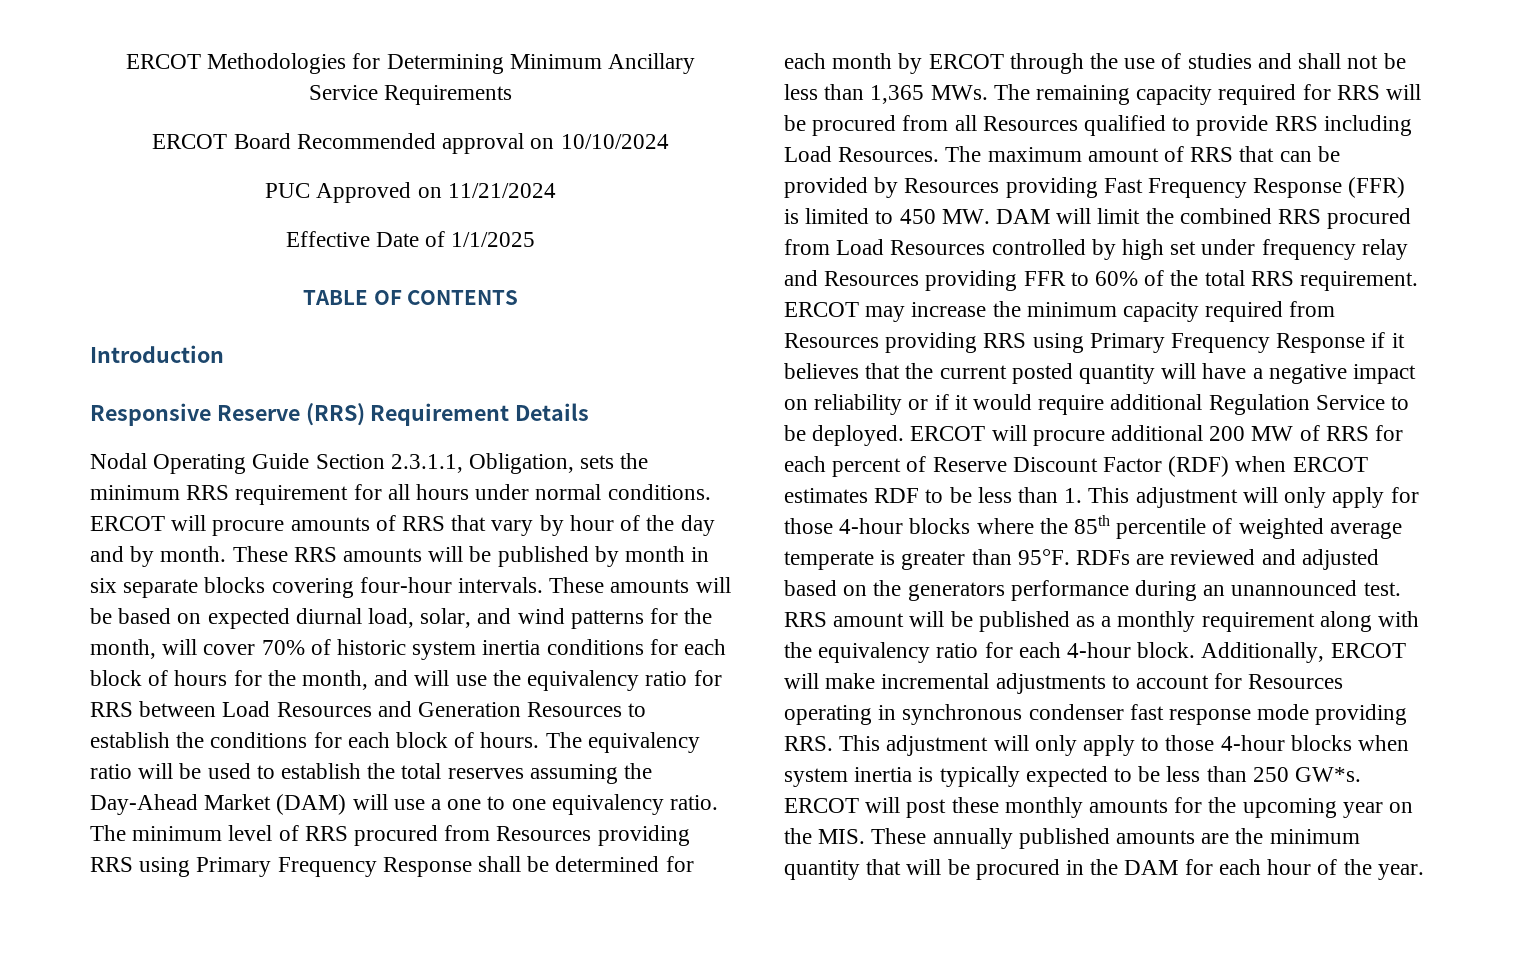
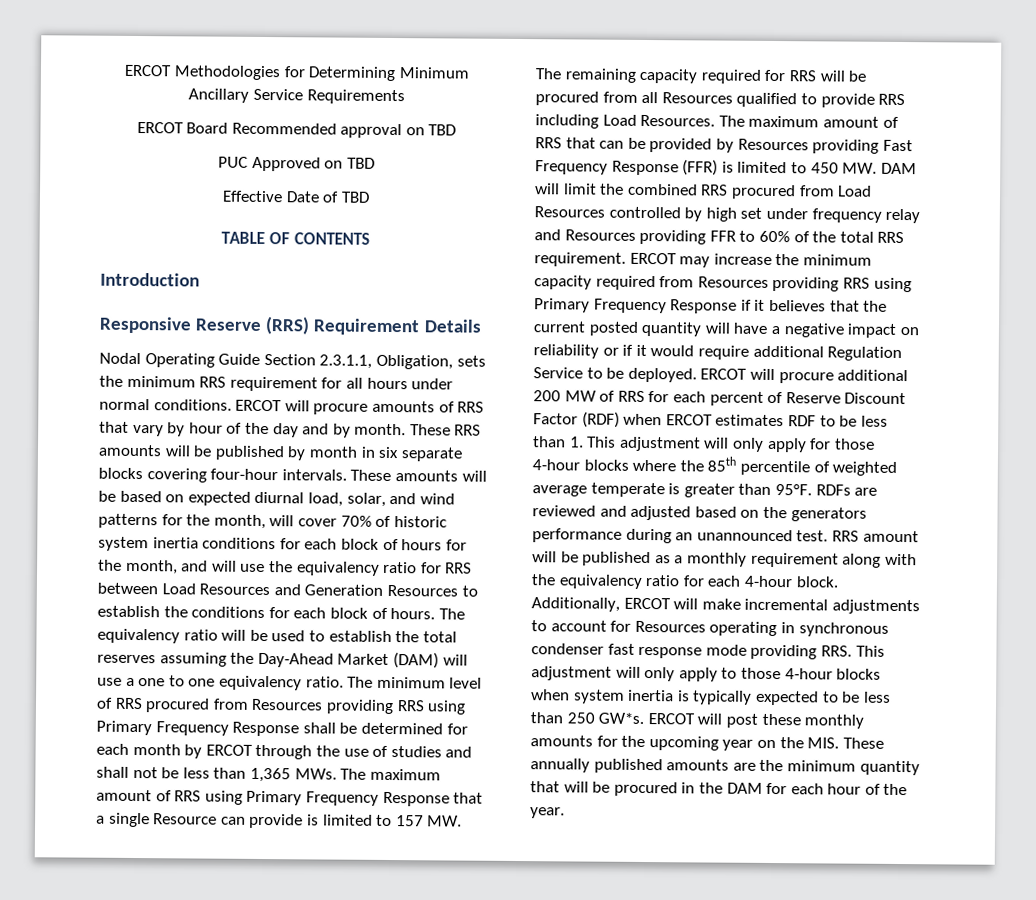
- ERCOT Board Recommended approval on 10/10/2024
+ ERCOT Board Recommended approval on TBD
- PUC Approved on 11/21/2024
+ PUC Approved on TBD
- Effective Date of 1/1/2025
+ Effective Date of TBD
- The minimum level of RRS procured from Resources providing RRS using Primary Frequency Response shall be determined for each month by ERCOT through the use of studies and shall not be less than 1,365 MWs. The remaining capacity required for RRS will be procured from all Resources qualified to provide RRS including Load Resources.
+ The minimum level of RRS procured from Resources providing RRS using Primary Frequency Response shall be determined for each month by ERCOT through the use of studies and shall not be less than 1,365 MWs. The maximum amount of RRS using Primary Frequency Response that a single Resource can provide is limited to 157 MW. The remaining capacity required for RRS will be procured from all Resources qualified to provide RRS including Load Resources.

